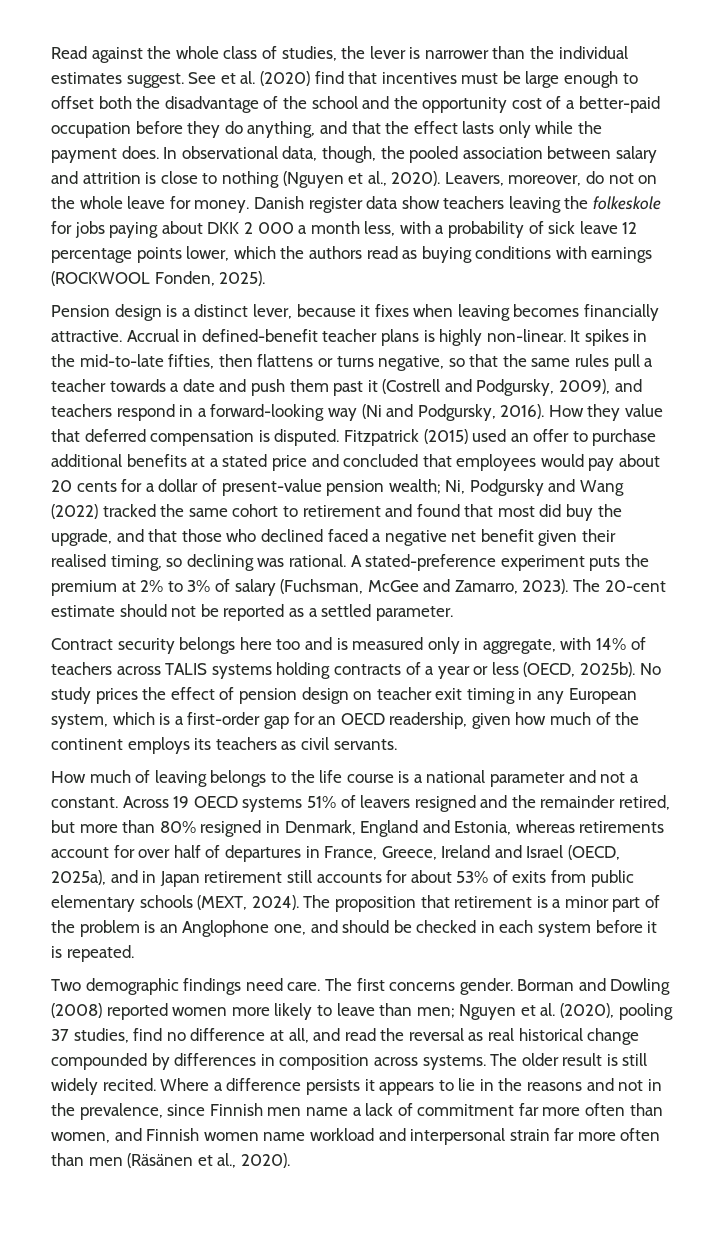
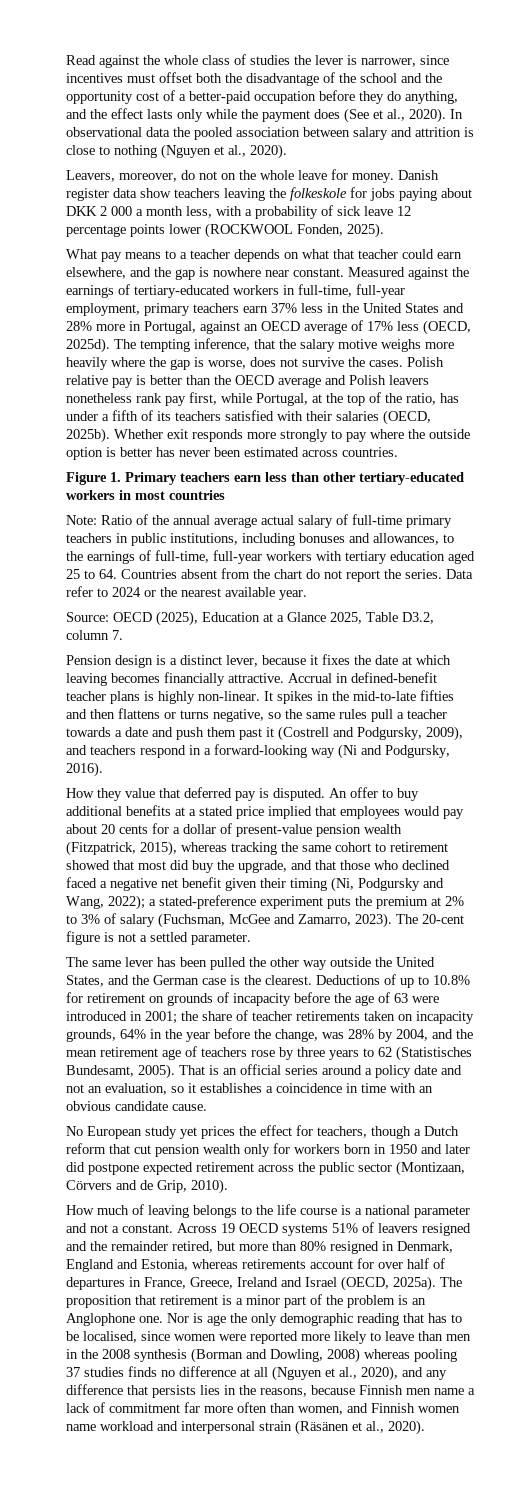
- Read against the whole class of studies, the lever is narrower than the individual estimates suggest. See et al. (2020) find that incentives must be large enough to offset both the disadvantage of the school and the opportunity cost of a better-paid occupation before they do anything, and that the effect lasts only while the payment does. In observational data, though, the pooled association between salary and attrition is close to nothing (Nguyen et al., 2020). Leavers, moreover, do not on the whole leave for money.
+ Read against the whole class of studies the lever is narrower, since incentives must offset both the disadvantage of the school and the opportunity cost of a better-paid occupation before they do anything, and the effect lasts only while the payment does (See et al., 2020). In observational data the pooled association between salary and attrition is close to nothing (Nguyen et al., 2020).
+ Leavers, moreover, do not on the whole leave for money.
- Danish register data show teachers leaving the folkeskole for jobs paying about DKK 2 000 a month less, with a probability of sick leave 12 percentage points lower, which the authors read as buying conditions with earnings (ROCKWOOL Fonden, 2025).
+ Danish register data show teachers leaving the folkeskole for jobs paying about DKK 2 000 a month less, with a probability of sick leave 12 percentage points lower (ROCKWOOL Fonden, 2025).
+ What pay means to a teacher depends on what that teacher could earn elsewhere, and the gap is nowhere near constant. Measured against the earnings of tertiary-educated workers in full-time, full-year employment, primary teachers earn 37% less in the United States and 28% more in Portugal, against an OECD average of 17% less (OECD, 2025d). The tempting inference, that the salary motive weighs more heavily where the gap is worse, does not survive the cases. Polish relative pay is better than the OECD average and Polish leavers nonetheless rank pay first, while Portugal, at the top of the ratio, has under a fifth of its teachers satisfied with their salaries (OECD, 2025b). Whether exit responds more strongly to pay where the outside option is better has never been estimated across countries.
+ Figure 1. Primary teachers earn less than other tertiary-educated workers in most countries
+ Note: Ratio of the annual average actual salary of full-time primary teachers in public institutions, including bonuses and allowances, to the earnings of full-time, full-year workers with tertiary education aged 25 to 64. Countries absent from the chart do not report the series. Data refer to 2024 or the nearest available year.
+ Source: OECD (2025), Education at a Glance 2025, Table D3.2, column 7.
- Pension design is a distinct lever, because it fixes when leaving becomes financially attractive.
+ Pension design is a distinct lever, because it fixes the date at which leaving becomes financially attractive.
- It spikes in the mid-to-late fifties, then flattens or turns negative, so that the same rules pull a teacher towards a date and push them past it (Costrell and Podgursky, 2009), and teachers respond in a forward-looking way (Ni and Podgursky, 2016). How they value that deferred compensation is disputed.
+ It spikes in the mid-to-late fifties and then flattens or turns negative, so the same rules pull a teacher towards a date and push them past it (Costrell and Podgursky, 2009), and teachers respond in a forward-looking way (Ni and Podgursky, 2016).
+ How they value that deferred pay is disputed.
- Fitzpatrick (2015) used an offer to purchase additional benefits at a stated price and concluded that employees would pay about 20 cents for a dollar of present-value pension wealth; Ni, Podgursky and Wang (2022) tracked the same cohort to retirement and found that most did buy the upgrade, and that those who declined faced a negative net benefit given their realised timing, so declining was rational. A stated-preference experiment puts the premium at 2% to 3% of salary (Fuchsman, McGee and Zamarro, 2023).
+ An offer to buy additional benefits at a stated price implied that employees would pay about 20 cents for a dollar of present-value pension wealth (Fitzpatrick, 2015), whereas tracking the same cohort to retirement showed that most did buy the upgrade, and that those who declined faced a negative net benefit given their timing (Ni, Podgursky and Wang, 2022); a stated-preference experiment puts the premium at 2% to 3% of salary (Fuchsman, McGee and Zamarro, 2023).
- The 20-cent estimate should not be reported as a settled parameter.
- Contract security belongs here too and is measured only in aggregate, with 14% of teachers across TALIS systems holding contracts of a year or less (OECD, 2025b). No study prices the effect of pension design on teacher exit timing in any European system, which is a first-order gap for an OECD readership, given how much of the continent employs its teachers as civil servants.
+ The 20-cent figure is not a settled parameter.
+ The same lever has been pulled the other way outside the United States, and the German case is the clearest. Deductions of up to 10.8% for retirement on grounds of incapacity before the age of 63 were introduced in 2001; the share of teacher retirements taken on incapacity grounds, 64% in the year before the change, was 28% by 2004, and the mean retirement age of teachers rose by three years to 62 (Statistisches Bundesamt, 2005). That is an official series around a policy date and not an evaluation, so it establishes a coincidence in time with an obvious candidate cause.
+ No European study yet prices the effect for teachers, though a Dutch reform that cut pension wealth only for workers born in 1950 and later did postpone expected retirement across the public sector (Montizaan, Cörvers and de Grip, 2010).
- Across 19 OECD systems 51% of leavers resigned and the remainder retired, but more than 80% resigned in Denmark, England and Estonia, whereas retirements account for over half of departures in France, Greece, Ireland and Israel (OECD, 2025a), and in Japan retirement still accounts for about 53% of exits from public elementary schools (MEXT, 2024).
+ Across 19 OECD systems 51% of leavers resigned and the remainder retired, but more than 80% resigned in Denmark, England and Estonia, whereas retirements account for over half of departures in France, Greece, Ireland and Israel (OECD, 2025a).
- The proposition that retirement is a minor part of the problem is an Anglophone one, and should be checked in each system before it is repeated.
- Two demographic findings need care. The first concerns gender. Borman and Dowling (2008) reported women more likely to leave than men; Nguyen et al. (2020), pooling 37 studies, find no difference at all, and read the reversal as real historical change compounded by differences in composition across systems. The older result is still widely recited. Where a difference persists it appears to lie in the reasons and not in the prevalence, since Finnish men name a lack of commitment far more often than women, and Finnish women name workload and interpersonal strain far more often than men (Räsänen et al., 2020).
+ The proposition that retirement is a minor part of the problem is an Anglophone one. Nor is age the only demographic reading that has to be localised, since women were reported more likely to leave than men in the 2008 synthesis (Borman and Dowling, 2008) whereas pooling 37 studies finds no difference at all (Nguyen et al., 2020), and any difference that persists lies in the reasons, because Finnish men name a lack of commitment far more often than women, and Finnish women name workload and interpersonal strain (Räsänen et al., 2020).

